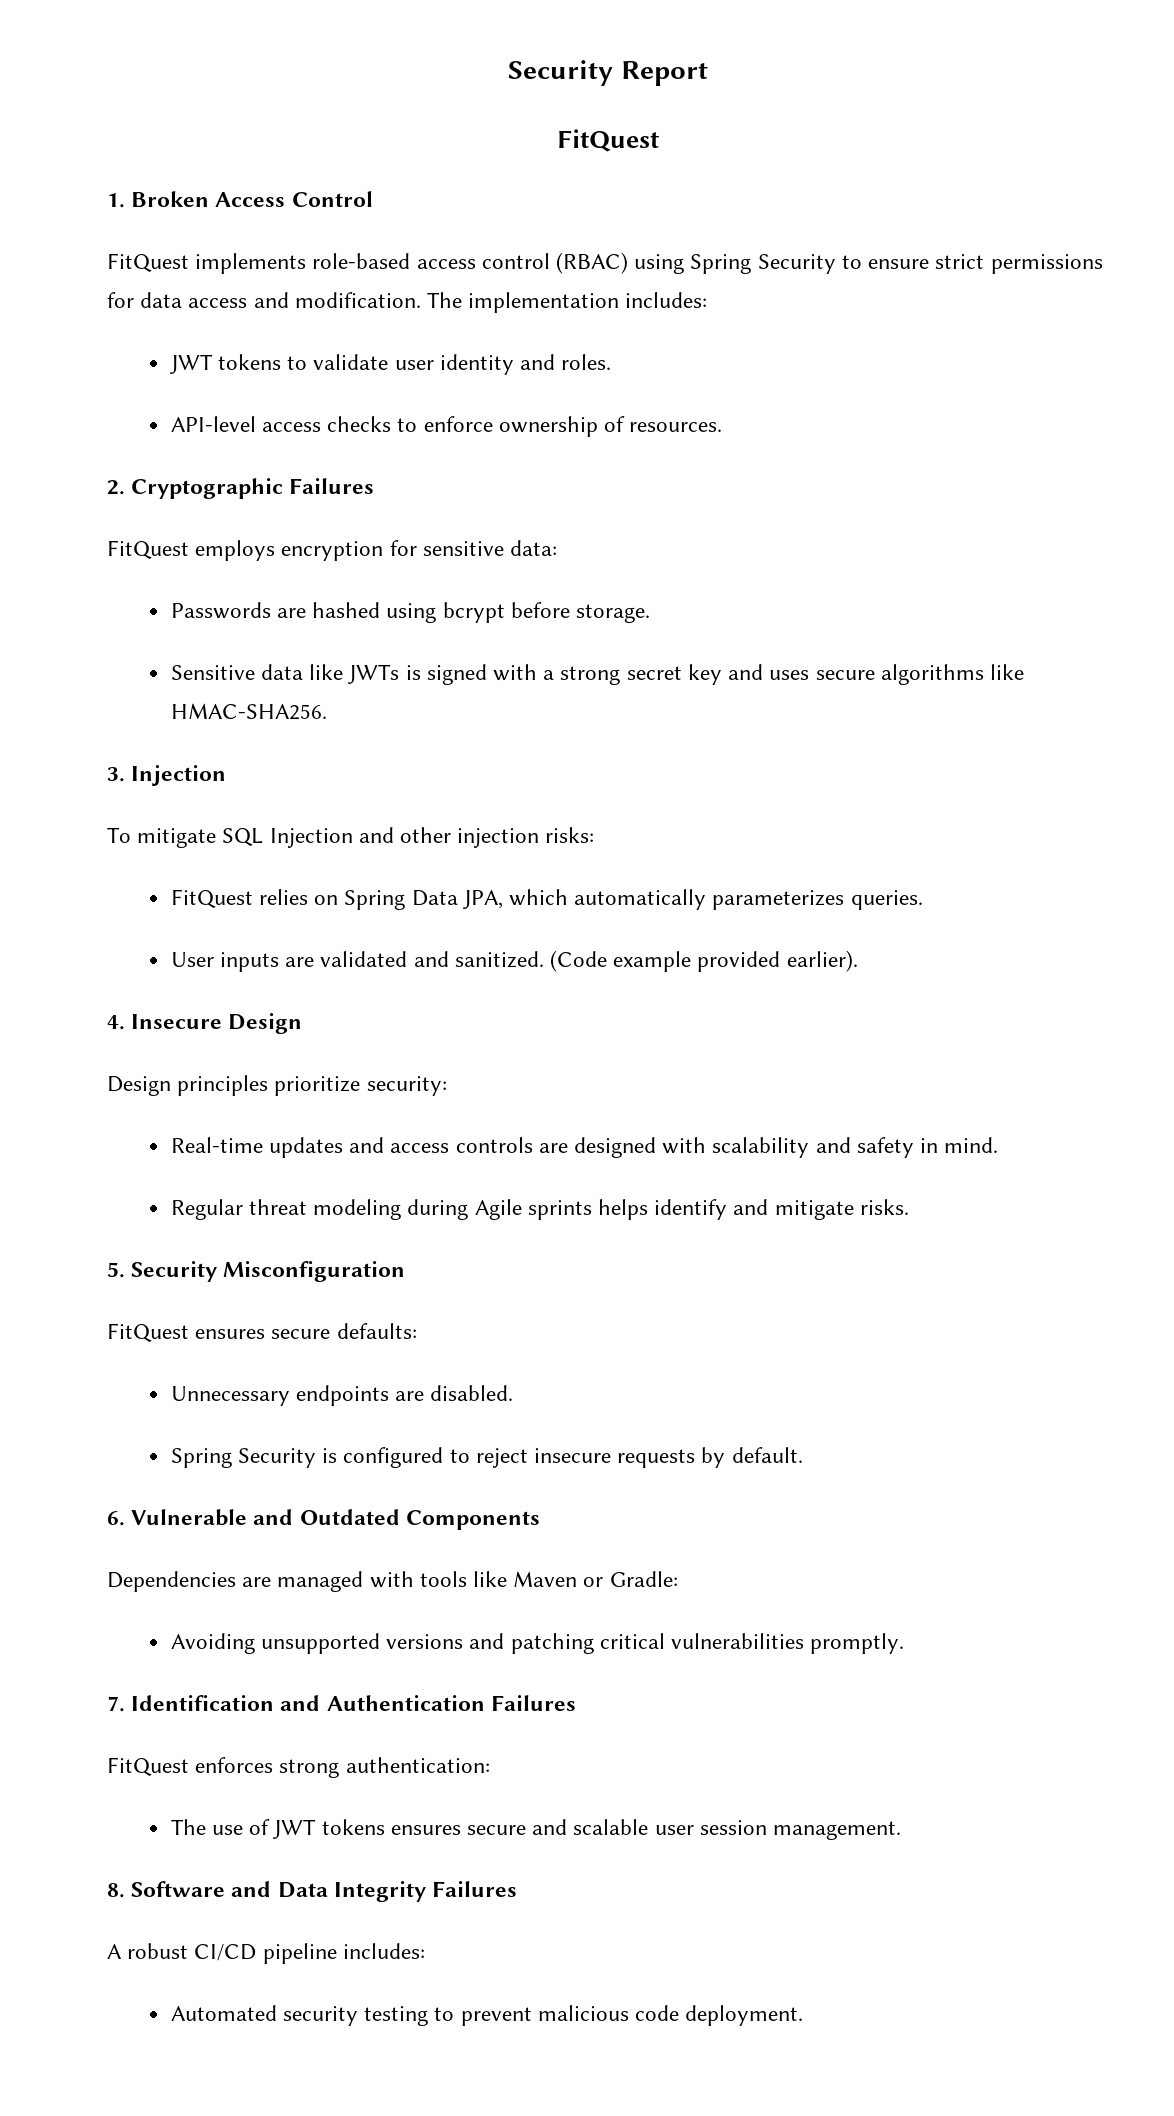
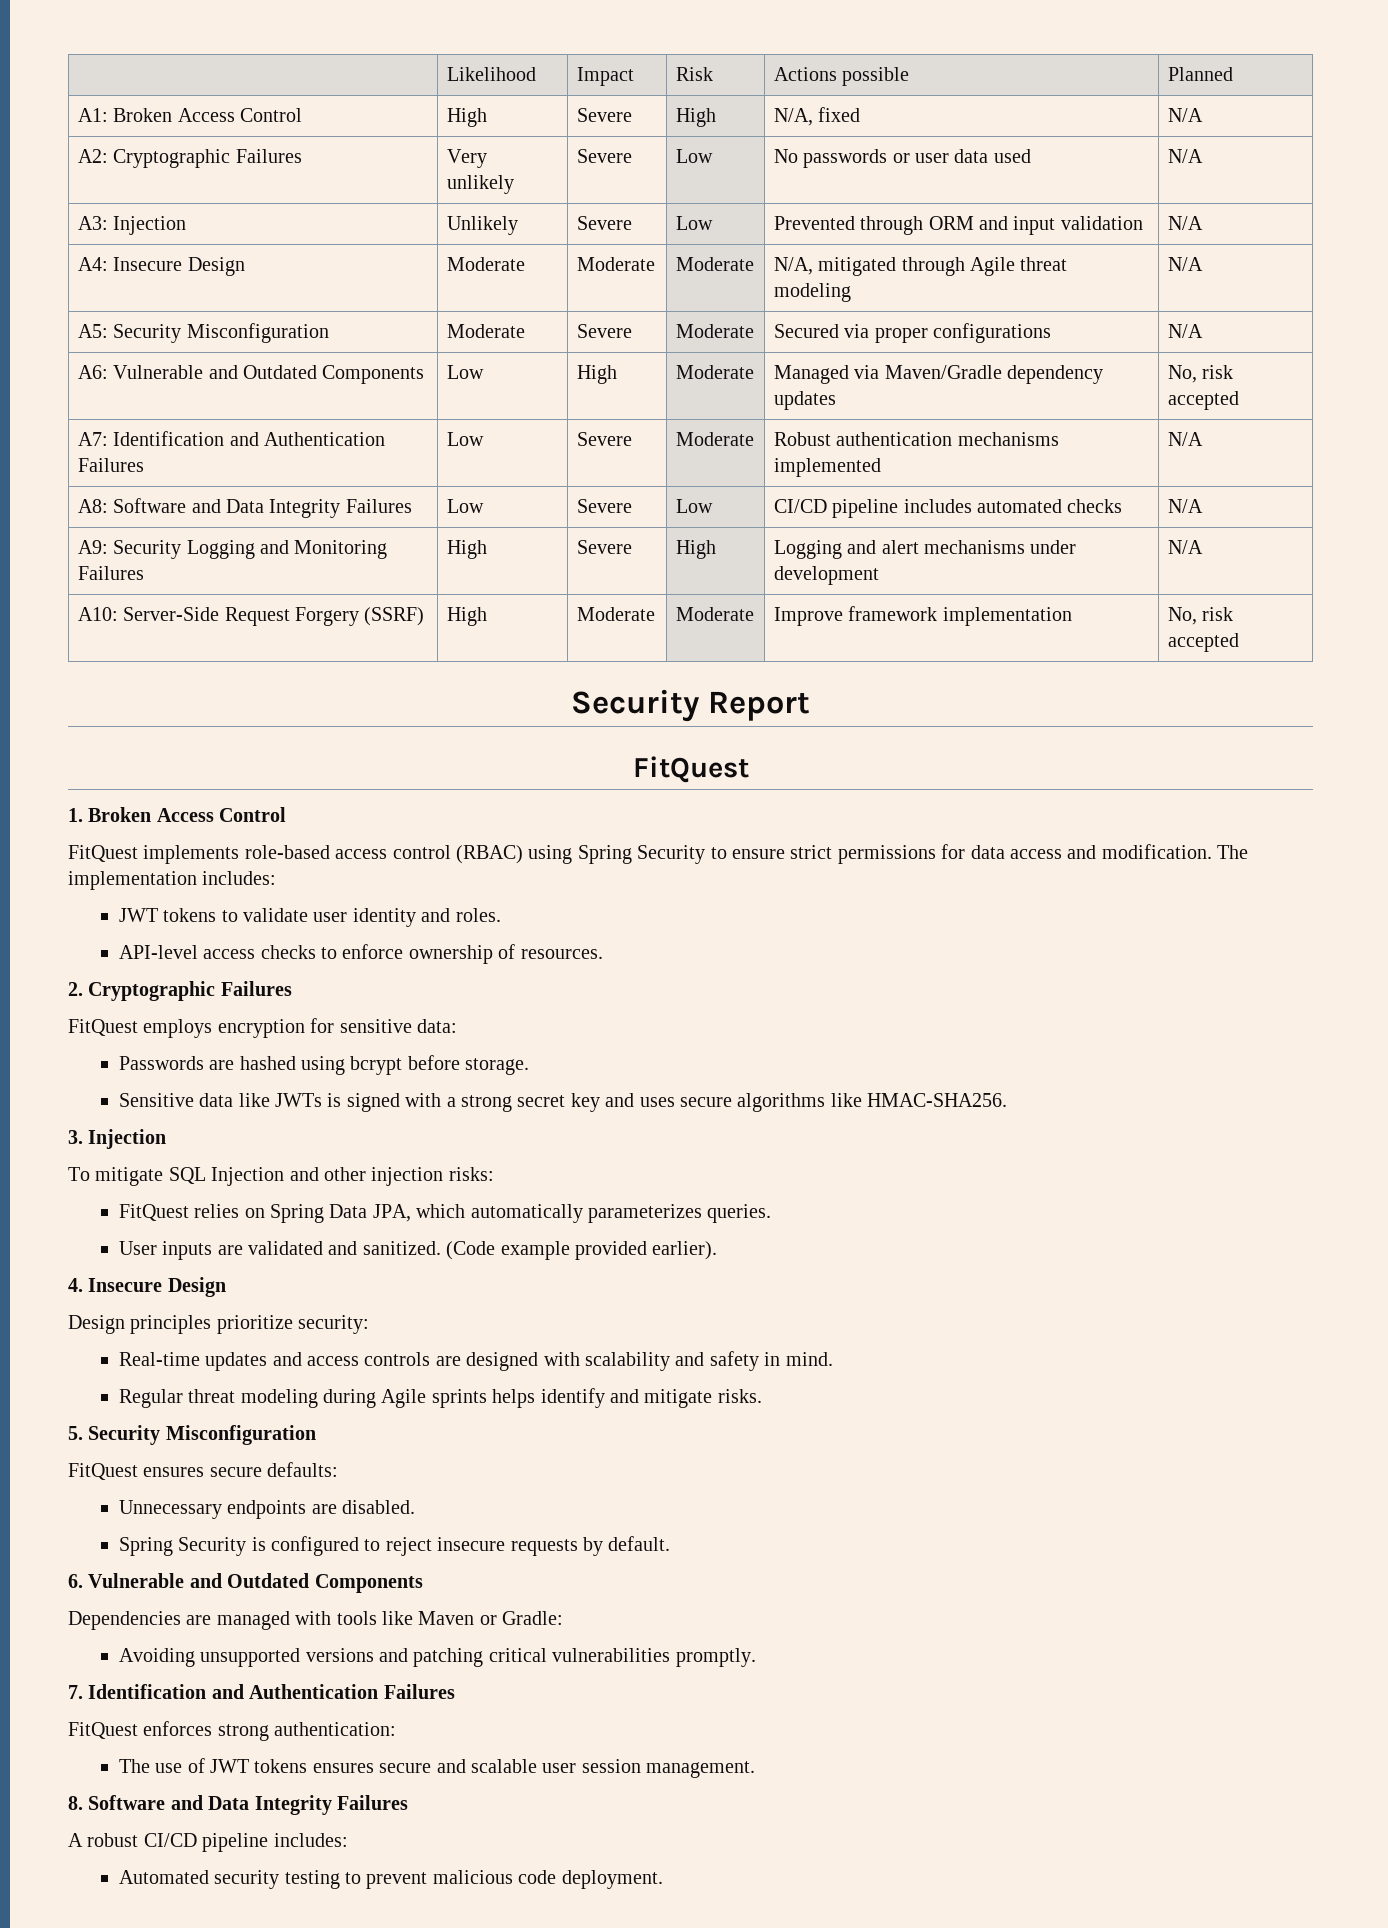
+ | Likelihood | Impact | Risk | Actions possible | Planned
+ A1: Broken Access Control | High | Severe | High | N/A, fixed | N/A
+ A2: Cryptographic Failures | Very unlikely | Severe | Low | No passwords or user data used | N/A
+ A3: Injection | Unlikely | Severe | Low | Prevented through ORM and input validation | N/A
+ A4: Insecure Design | Moderate | Moderate | Moderate | N/A, mitigated through Agile threat modeling | N/A
+ A5: Security Misconfiguration | Moderate | Severe | Moderate | Secured via proper configurations | N/A
+ A6: Vulnerable and Outdated Components | Low | High | Moderate | Managed via Maven/Gradle dependency updates | No, risk accepted
+ A7: Identification and Authentication Failures | Low | Severe | Moderate | Robust authentication mechanisms implemented | N/A
+ A8: Software and Data Integrity Failures | Low | Severe | Low | CI/CD pipeline includes automated checks | N/A
+ A9: Security Logging and Monitoring Failures | High | Severe | High | Logging and alert mechanisms under development | N/A
+ A10: Server-Side Request Forgery (SSRF) | High | Moderate | Moderate | Improve framework implementation | No, risk accepted

